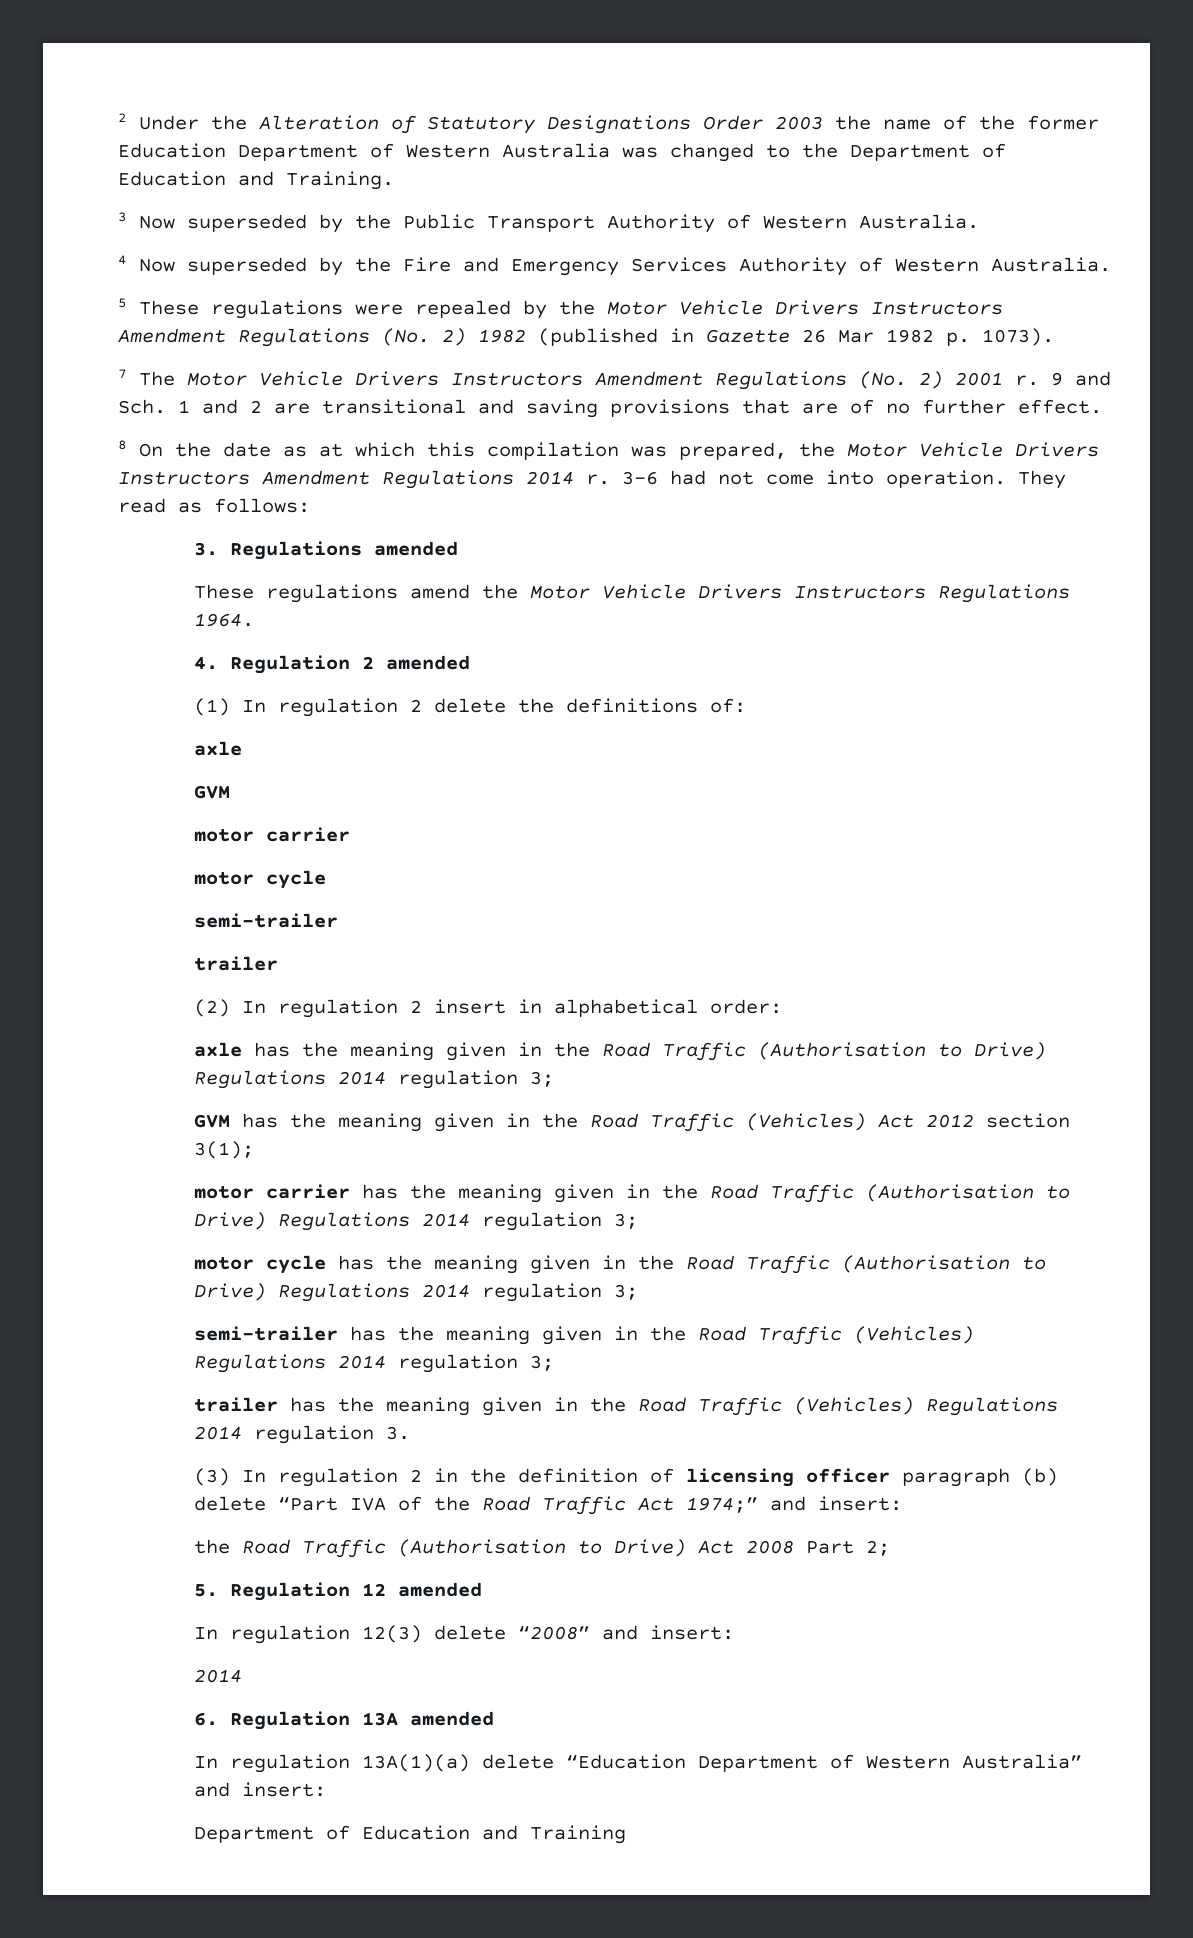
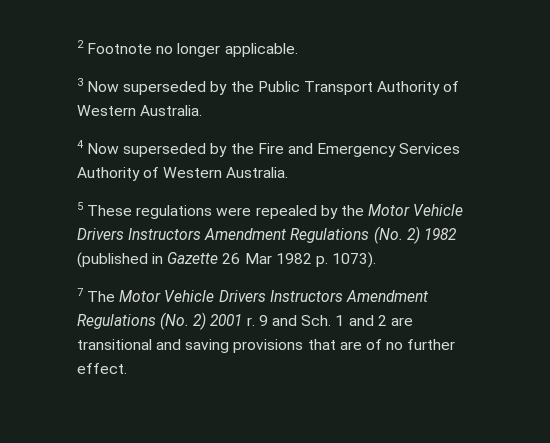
- 2 Under the Alteration of Statutory Designations Order 2003 the name of the former Education Department of Western Australia was changed to the Department of Education and Training.
+ 2 Footnote no longer applicable.
- 8 On the date as at which this compilation was prepared, the Motor Vehicle Drivers Instructors Amendment Regulations 2014 r. 3-6 had not come into operation. They read as follows:
- 3. Regulations amended
- These regulations amend the Motor Vehicle Drivers Instructors Regulations 1964.
- 4. Regulation 2 amended
- (1) In regulation 2 delete the definitions of:
- axle
- GVM
- motor carrier
- motor cycle
- semi-trailer
- trailer
- (2) In regulation 2 insert in alphabetical order:
- axle has the meaning given in the Road Traffic (Authorisation to Drive) Regulations 2014 regulation 3;
- GVM has the meaning given in the Road Traffic (Vehicles) Act 2012 section 3(1);
- motor carrier has the meaning given in the Road Traffic (Authorisation to Drive) Regulations 2014 regulation 3;
- motor cycle has the meaning given in the Road Traffic (Authorisation to Drive) Regulations 2014 regulation 3;
- semi-trailer has the meaning given in the Road Traffic (Vehicles) Regulations 2014 regulation 3;
- trailer has the meaning given in the Road Traffic (Vehicles) Regulations 2014 regulation 3.
- (3) In regulation 2 in the definition of licensing officer paragraph (b) delete “Part IVA of the Road Traffic Act 1974;” and insert:
- the Road Traffic (Authorisation to Drive) Act 2008 Part 2;
- 5. Regulation 12 amended
- In regulation 12(3) delete “2008” and insert:
- 2014
- 6. Regulation 13A amended
- In regulation 13A(1)(a) delete “Education Department of Western Australia” and insert:
- Department of Education and Training

